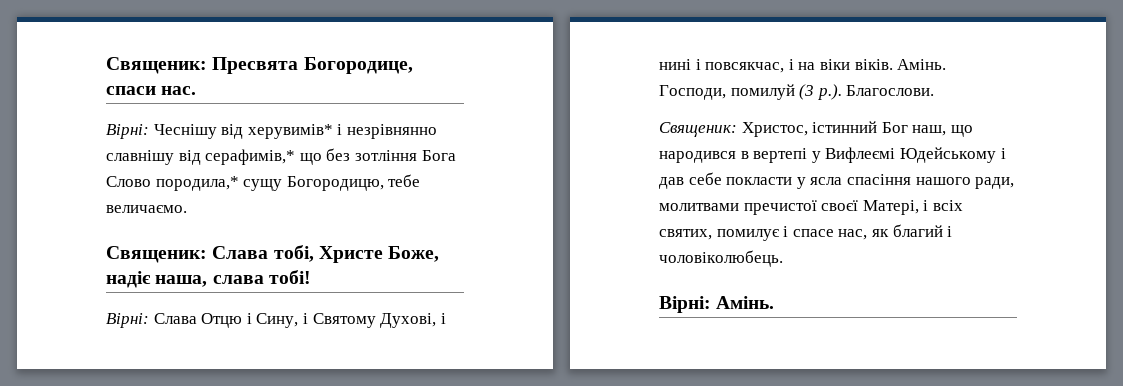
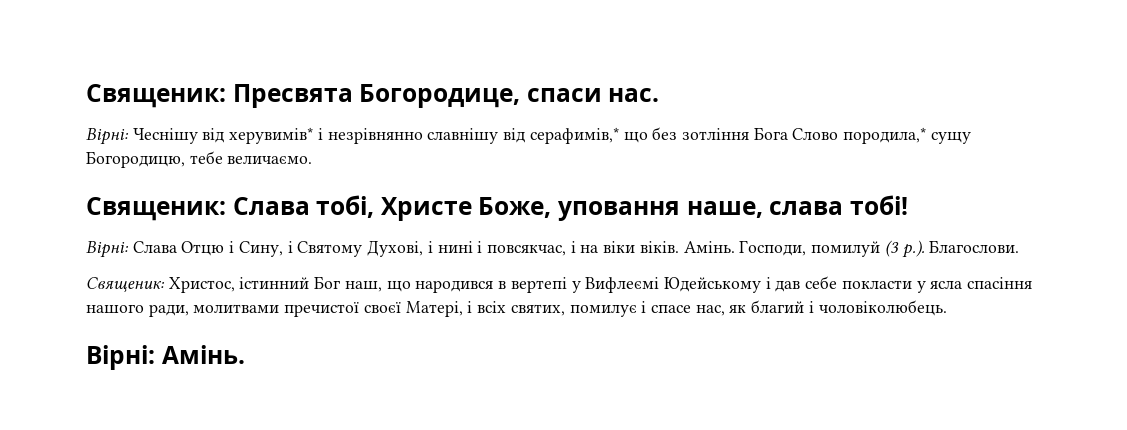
- Священик: Слава тобі, Христе Боже, надіє наша, слава тобі!
+ Священик: Слава тобі, Христе Боже, уповання наше, слава тобі!

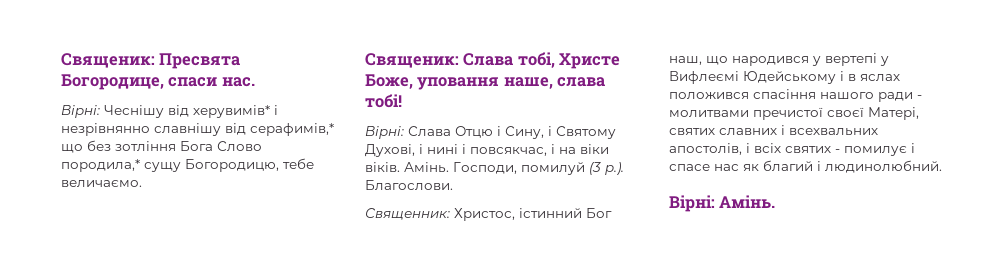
- Священик: Христос, істинний Бог наш, що народився в вертепі у Вифлеємі Юдейському і дав себе покласти у ясла спасіння нашого ради, молитвами пречистої своєї Матері, і всіх святих, помилує і спасе нас, як благий і чоловіколюбець.
+ Священник: Христос, істинний Бог наш, що народився у вертепі у Вифлеємі Юдейському і в яслах положився спасіння нашого ради - молитвами пречистої своєї Матері, святих славних і всехвальних апостолів, і всіх святих - помилує і спасе нас як благий і людинолюбний.

